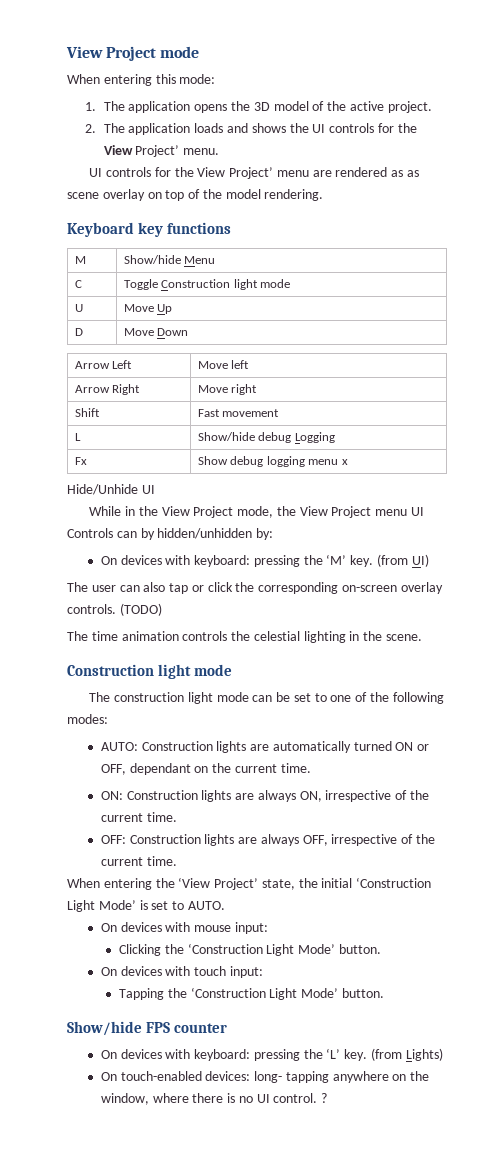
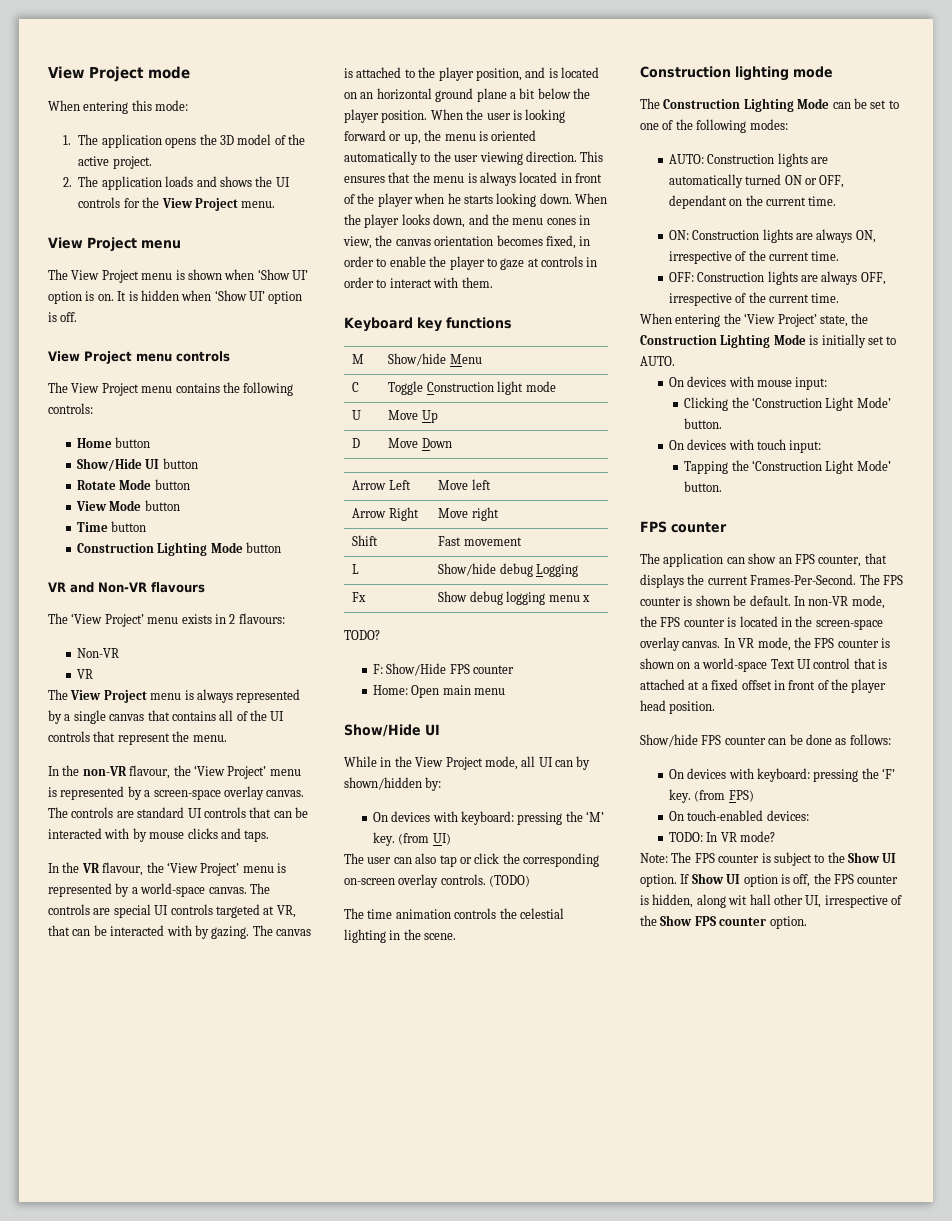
- 2. The application loads and shows the UI controls for the View Project’ menu.
- UI controls for the View Project’ menu are rendered as as scene overlay on top of the model rendering.
+ 2. The application loads and shows the UI controls for the View Project menu.
+ View Project menu
+ The View Project menu is shown when ‘Show UI’ option is on. It is hidden when ‘Show UI’ option is off.
+ View Project menu controls
+ The View Project menu contains the following controls:
+ Home button
+ Show/Hide UI button
+ Rotate Mode button
+ View Mode button
+ Time button
+ Construction Lighting Mode button
+ VR and Non-VR flavours
+ The ‘View Project’ menu exists in 2 flavours:
+ Non-VR
+ VR
+ The View Project menu is always represented by a single canvas that contains all of the UI controls that represent the menu.
+ In the non-VR flavour, the ‘View Project’ menu is represented by a screen-space overlay canvas. The controls are standard UI controls that can be interacted with by mouse clicks and taps.
+ In the VR flavour, the ‘View Project’ menu is represented by a world-space canvas. The controls are special UI controls targeted at VR, that can be interacted with by gazing. The canvas is attached to the player position, and is located on an horizontal ground plane a bit below the player position. When the user is looking forward or up, the menu is oriented automatically to the user viewing direction. This ensures that the menu is always located in front of the player when he starts looking down. When the player looks down, and the menu cones in view, the canvas orientation becomes fixed, in order to enable the player to gaze at controls in order to interact with them.
- Hide/Unhide UI
+ TODO?
+ F: Show/Hide FPS counter
+ Home: Open main menu
+ Show/Hide UI
- While in the View Project mode, the View Project menu UI Controls can by hidden/unhidden by:
+ While in the View Project mode, all UI can by shown/hidden by:
  The time animation controls the celestial lighting in the scene.
- Construction light mode
+ Construction lighting mode
- The construction light mode can be set to one of the following modes:
+ The Construction Lighting Mode can be set to one of the following modes:
- When entering the ‘View Project’ state, the initial ‘Construction Light Mode’ is set to AUTO.
+ When entering the ‘View Project’ state, the Construction Lighting Mode is initially set to AUTO.
  Tapping the ‘Construction Light Mode’ button.
- Show/hide FPS counter
- On devices with keyboard: pressing the ‘L’ key. (from Lights)
+ FPS counter
+ The application can show an FPS counter, that displays the current Frames-Per-Second. The FPS counter is shown be default. In non-VR mode, the FPS counter is located in the screen-space overlay canvas. In VR mode, the FPS counter is shown on a world-space Text UI control that is attached at a fixed offset in front of the player head position.
+ Show/hide FPS counter can be done as follows:
+ On devices with keyboard: pressing the ‘F’ key. (from FPS)
- On touch-enabled devices: long- tapping anywhere on the window, where there is no UI control. ?
+ On touch-enabled devices:
+ TODO: In VR mode?
+ Note: The FPS counter is subject to the Show UI option. If Show UI option is off, the FPS counter is hidden, along wit hall other UI, irrespective of the Show FPS counter option.

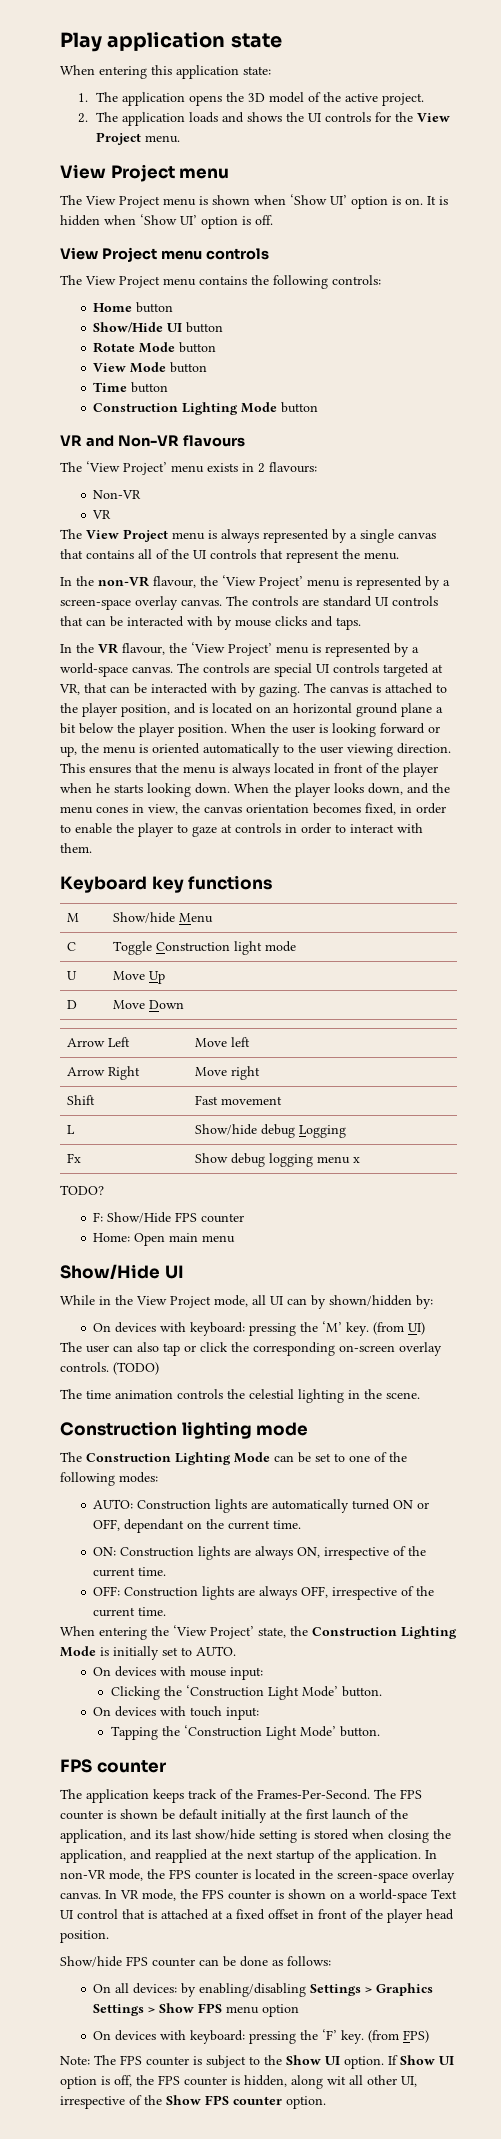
- View Project mode
+ Play application state
- When entering this mode:
+ When entering this application state:
- The application can show an FPS counter, that displays the current Frames-Per-Second.
+ The application keeps track of the Frames-Per-Second.
- The FPS counter is shown be default.
+ The FPS counter is shown be default initially at the first launch of the application, and its last show/hide setting is stored when closing the application, and reapplied at the next startup of the application.
+ On all devices: by enabling/disabling Settings > Graphics Settings > Show FPS menu option
- On touch-enabled devices:
- TODO: In VR mode?
- If Show UI option is off, the FPS counter is hidden, along wit hall other UI, irrespective of the Show FPS counter option.
+ If Show UI option is off, the FPS counter is hidden, along wit all other UI, irrespective of the Show FPS counter option.

